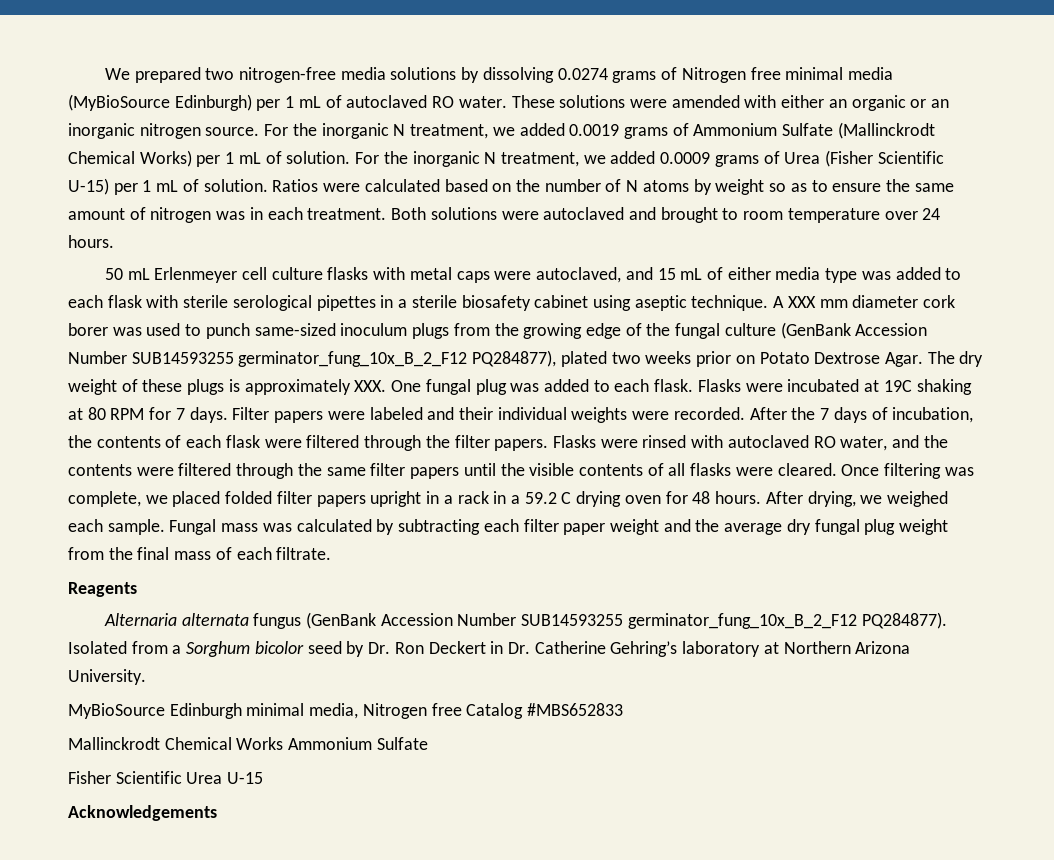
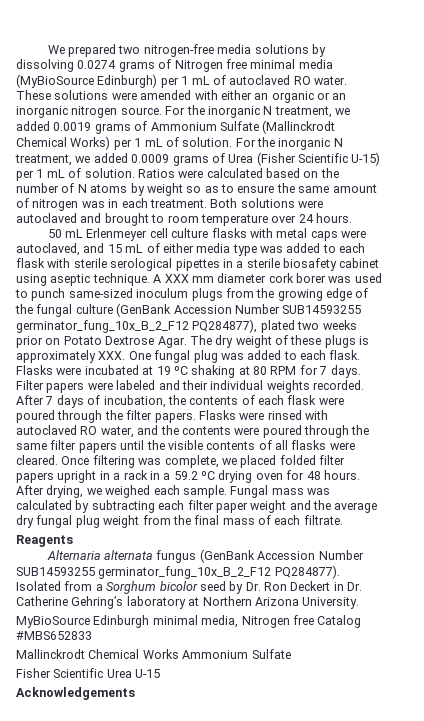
- Flasks were incubated at 19C shaking at 80 RPM for 7 days.
+ Flasks were incubated at 19 ºC shaking at 80 RPM for 7 days.
- Filter papers were labeled and their individual weights were recorded.
+ Filter papers were labeled and their individual weights recorded.
- After the 7 days of incubation, the contents of each flask were filtered through the filter papers.
+ After 7 days of incubation, the contents of each flask were poured through the filter papers.
- Flasks were rinsed with autoclaved RO water, and the contents were filtered through the same filter papers until the visible contents of all flasks were cleared.
+ Flasks were rinsed with autoclaved RO water, and the contents were poured through the same filter papers until the visible contents of all flasks were cleared.
- Once filtering was complete, we placed folded filter papers upright in a rack in a 59.2 C drying oven for 48 hours.
+ Once filtering was complete, we placed folded filter papers upright in a rack in a 59.2 ºC drying oven for 48 hours.

